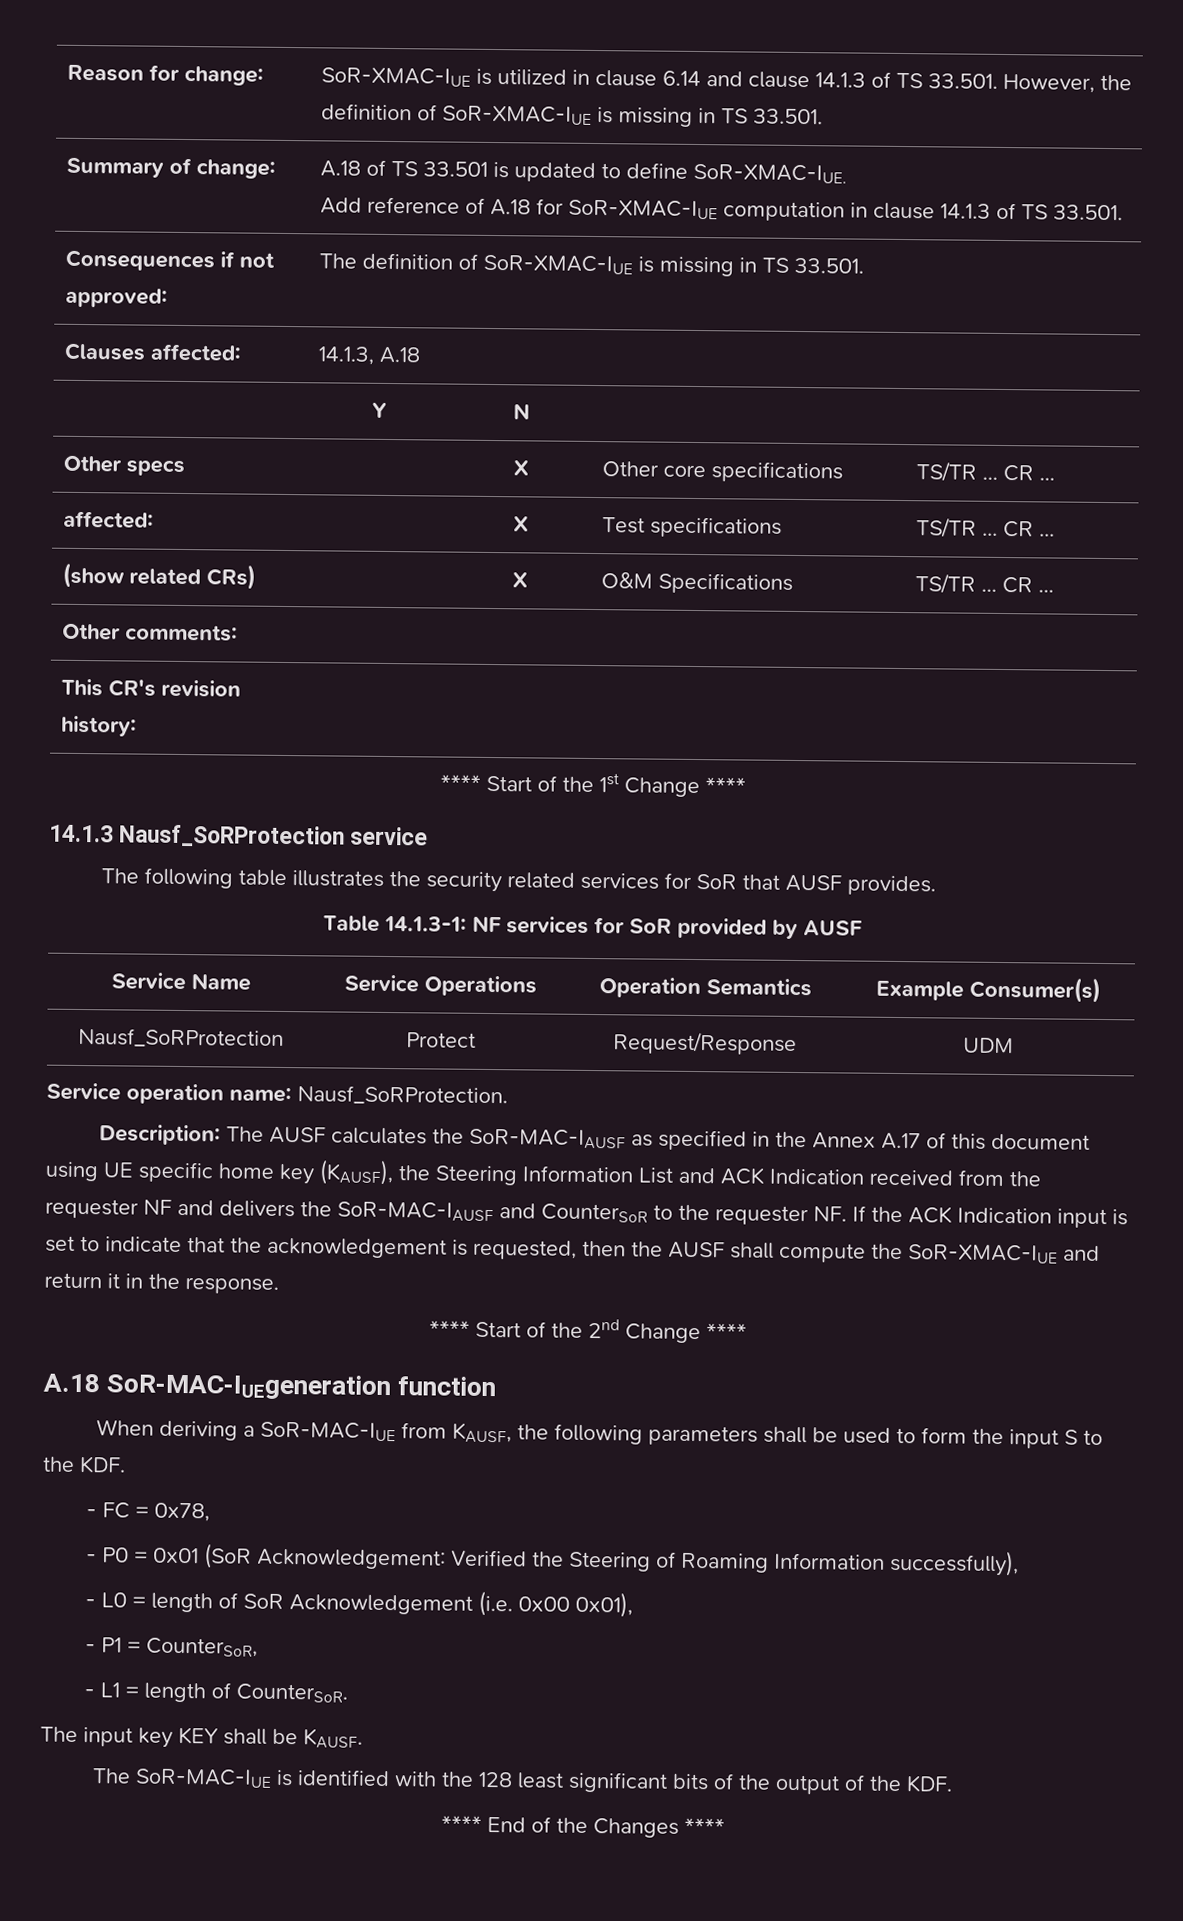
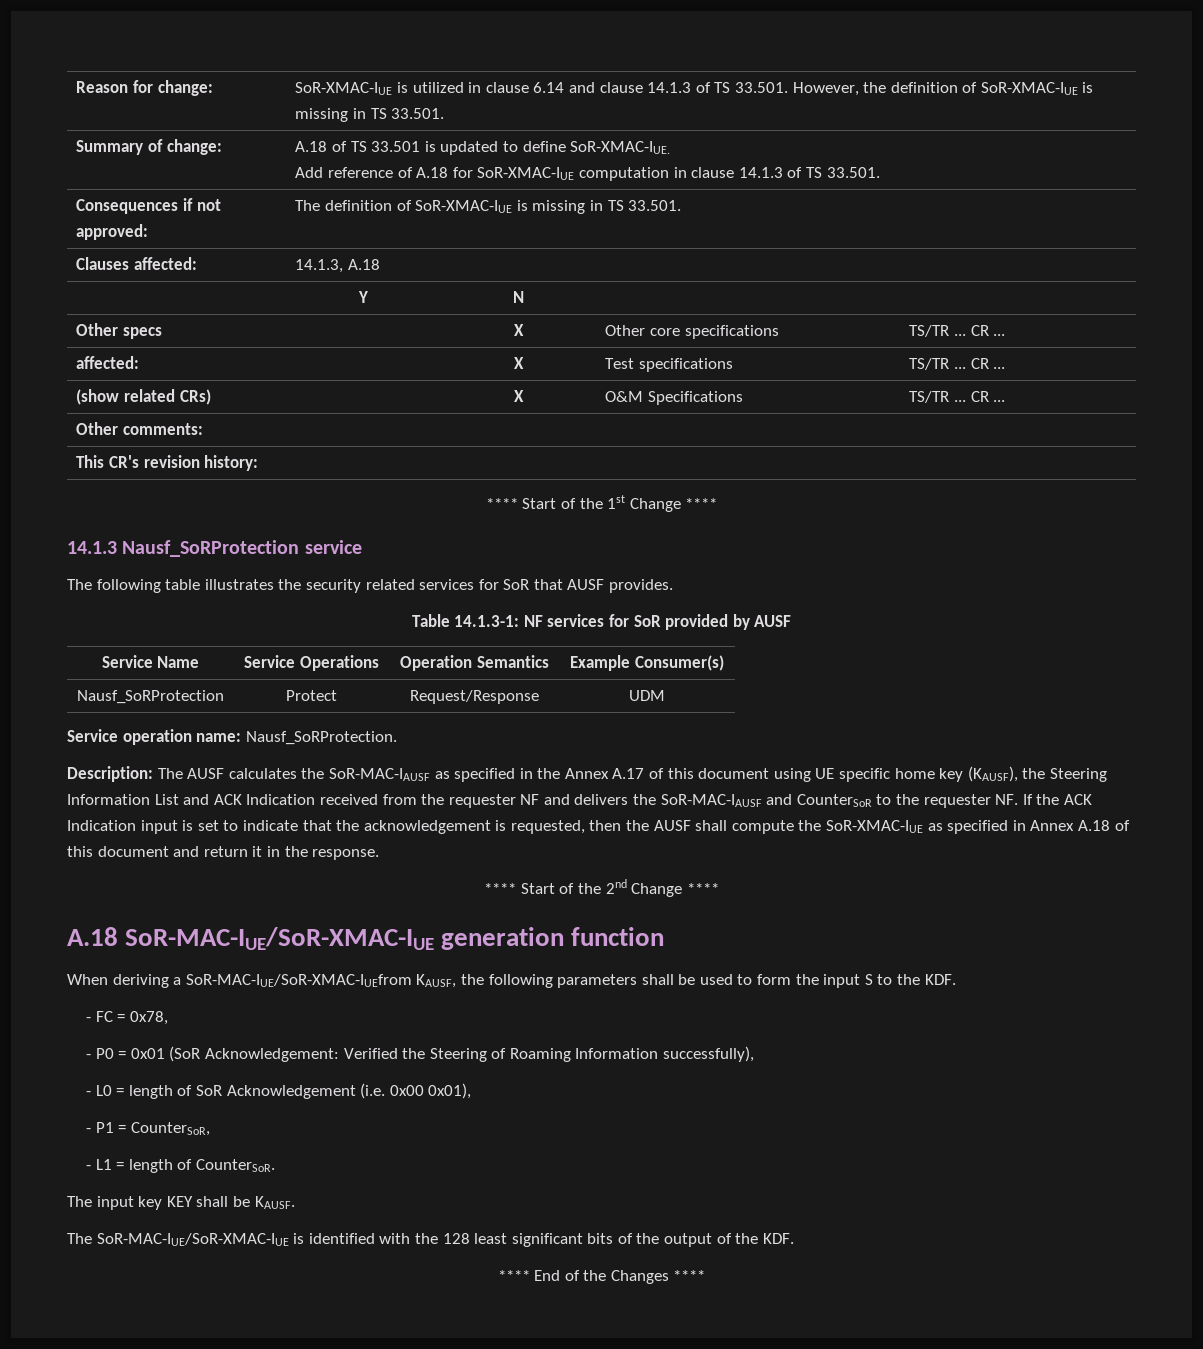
- The AUSF calculates the SoR-MAC-IAUSF as specified in the Annex A.17 of this document using UE specific home key (KAUSF), the Steering Information List and ACK Indication received from the requester NF and delivers the SoR-MAC-IAUSF and CounterSoR to the requester NF. If the ACK Indication input is set to indicate that the acknowledgement is requested, then the AUSF shall compute the SoR-XMAC-IUE and return it in the response.
+ The AUSF calculates the SoR-MAC-IAUSF as specified in the Annex A.17 of this document using UE specific home key (KAUSF), the Steering Information List and ACK Indication received from the requester NF and delivers the SoR-MAC-IAUSF and CounterSoR to the requester NF. If the ACK Indication input is set to indicate that the acknowledgement is requested, then the AUSF shall compute the SoR-XMAC-IUE as specified in Annex A.18 of this document and return it in the response.
- A.18 SoR-MAC-IUEgeneration function
+ A.18 SoR-MAC-IUE/SoR-XMAC-IUE generation function
- When deriving a SoR-MAC-IUE from KAUSF, the following parameters shall be used to form the input S to the KDF.
+ When deriving a SoR-MAC-IUE/SoR-XMAC-IUEfrom KAUSF, the following parameters shall be used to form the input S to the KDF.
- The SoR-MAC-IUE is identified with the 128 least significant bits of the output of the KDF.
+ The SoR-MAC-IUE/SoR-XMAC-IUE is identified with the 128 least significant bits of the output of the KDF.

